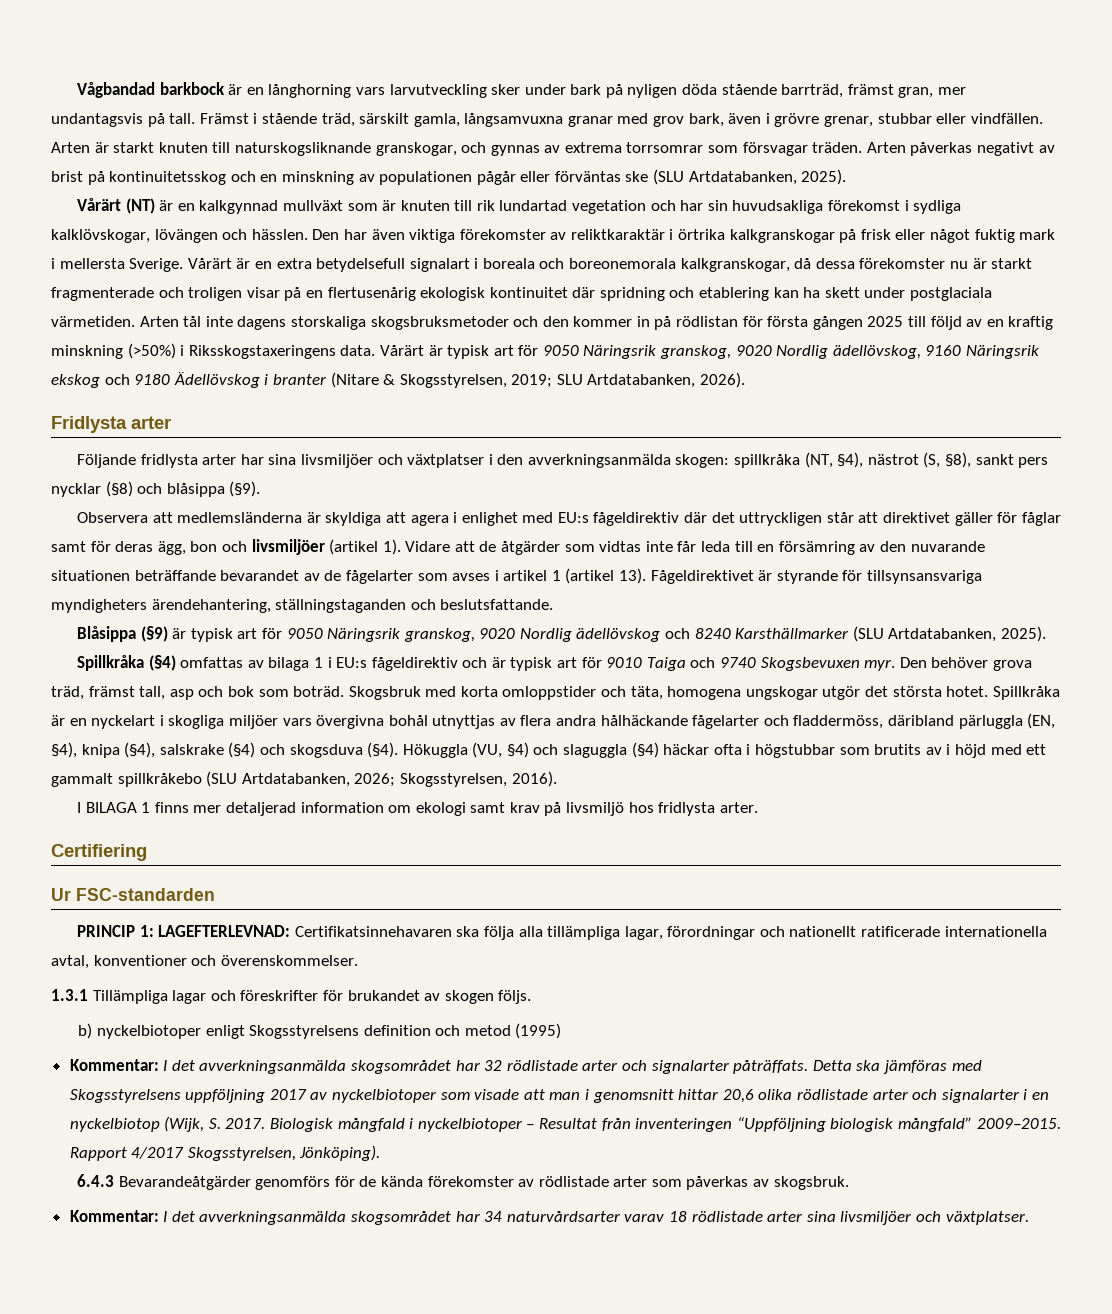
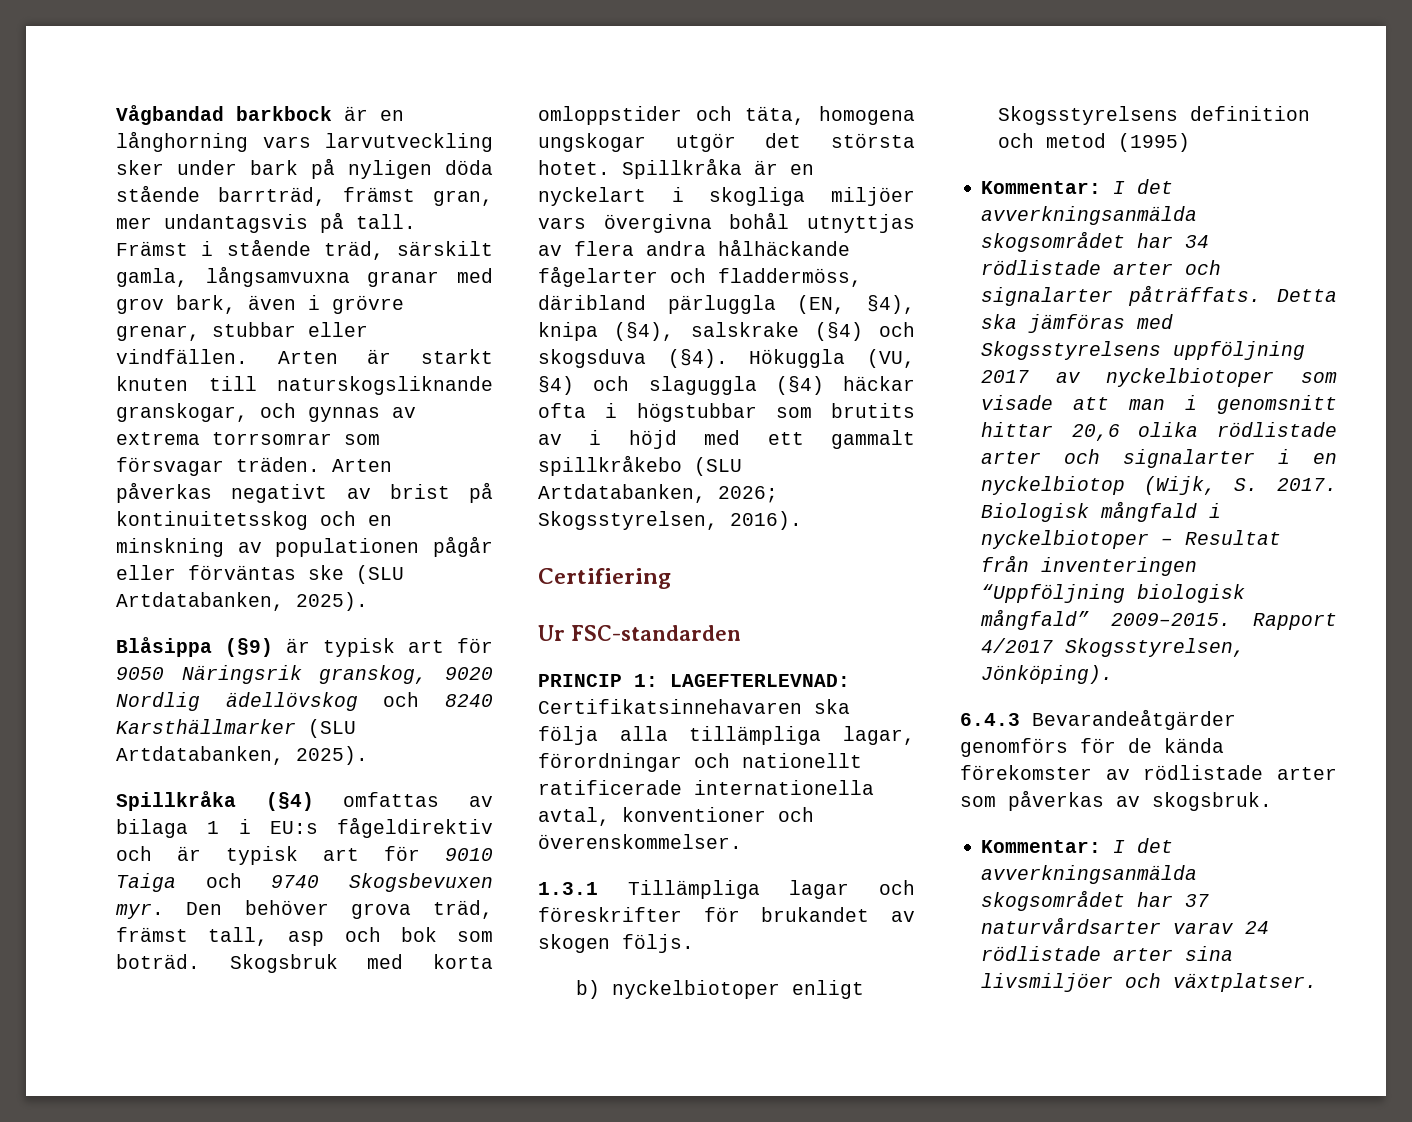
- Vårärt (NT) är en kalkgynnad mullväxt som är knuten till rik lundartad vegetation och har sin huvudsakliga förekomst i sydliga kalklövskogar, lövängen och hässlen. Den har även viktiga förekomster av reliktkaraktär i örtrika kalkgranskogar på frisk eller något fuktig mark i mellersta Sverige. Vårärt är en extra betydelsefull signalart i boreala och boreonemorala kalkgranskogar, då dessa förekomster nu är starkt fragmenterade och troligen visar på en flertusenårig ekologisk kontinuitet där spridning och etablering kan ha skett under postglaciala värmetiden. Arten tål inte dagens storskaliga skogsbruksmetoder och den kommer in på rödlistan för första gången 2025 till följd av en kraftig minskning (>50%) i Riksskogstaxeringens data. Vårärt är typisk art för 9050 Näringsrik granskog, 9020 Nordlig ädellövskog, 9160 Näringsrik ekskog och 9180 Ädellövskog i branter (Nitare & Skogsstyrelsen, 2019; SLU Artdatabanken, 2026).
- Fridlysta arter
- Följande fridlysta arter har sina livsmiljöer och växtplatser i den avverkningsanmälda skogen: spillkråka (NT, §4), nästrot (S, §8), sankt pers nycklar (§8) och blåsippa (§9).
- Observera att medlemsländerna är skyldiga att agera i enlighet med EU:s fågeldirektiv där det uttryckligen står att direktivet gäller för fåglar samt för deras ägg, bon och livsmiljöer (artikel 1). Vidare att de åtgärder som vidtas inte får leda till en försämring av den nuvarande situationen beträffande bevarandet av de fågelarter som avses i artikel 1 (artikel 13). Fågeldirektivet är styrande för tillsynsansvariga myndigheters ärendehantering, ställningstaganden och beslutsfattande.
- I BILAGA 1 finns mer detaljerad information om ekologi samt krav på livsmiljö hos fridlysta arter.
- Kommentar: I det avverkningsanmälda skogsområdet har 32 rödlistade arter och signalarter påträffats.
+ Kommentar: I det avverkningsanmälda skogsområdet har 34 rödlistade arter och signalarter påträffats.
- Kommentar: I det avverkningsanmälda skogsområdet har 34 naturvårdsarter varav 18 rödlistade arter sina livsmiljöer och växtplatser.
+ Kommentar: I det avverkningsanmälda skogsområdet har 37 naturvårdsarter varav 24 rödlistade arter sina livsmiljöer och växtplatser.

